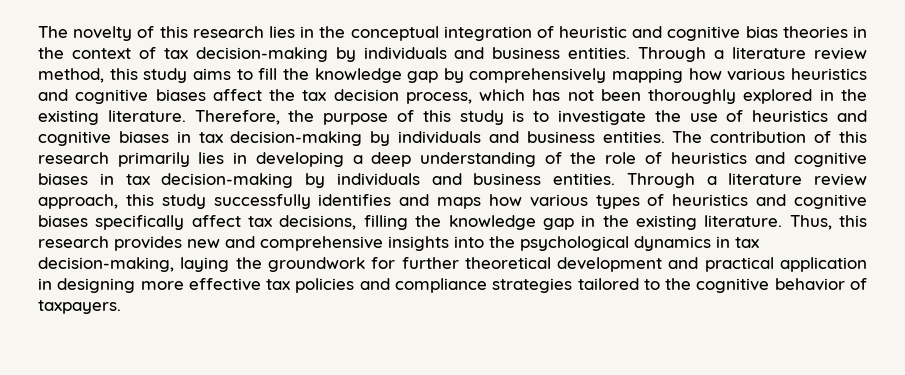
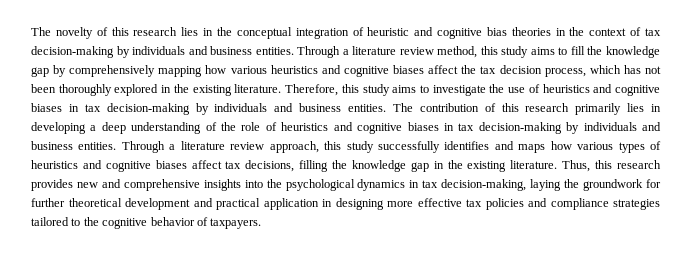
- Therefore, the purpose of this study is to investigate the use of heuristics and cognitive biases in tax decision-making by individuals and business entities.
+ Therefore, this study aims to investigate the use of heuristics and cognitive biases in tax decision-making by individuals and business entities.
- Through a literature review approach, this study successfully identifies and maps how various types of heuristics and cognitive biases specifically affect tax decisions, filling the knowledge gap in the existing literature.
+ Through a literature review approach, this study successfully identifies and maps how various types of heuristics and cognitive biases affect tax decisions, filling the knowledge gap in the existing literature.

